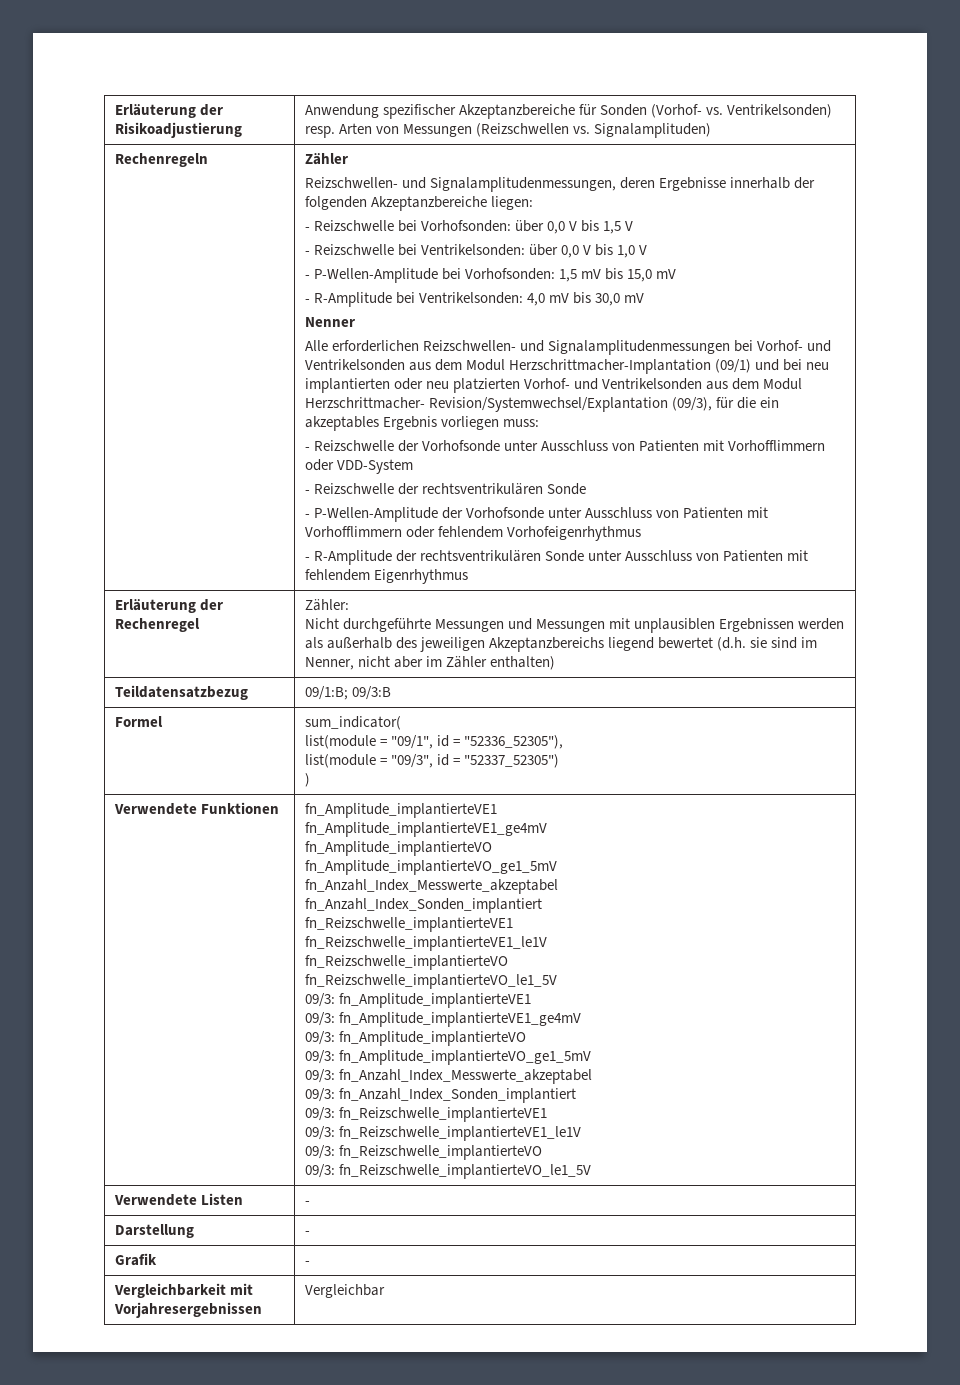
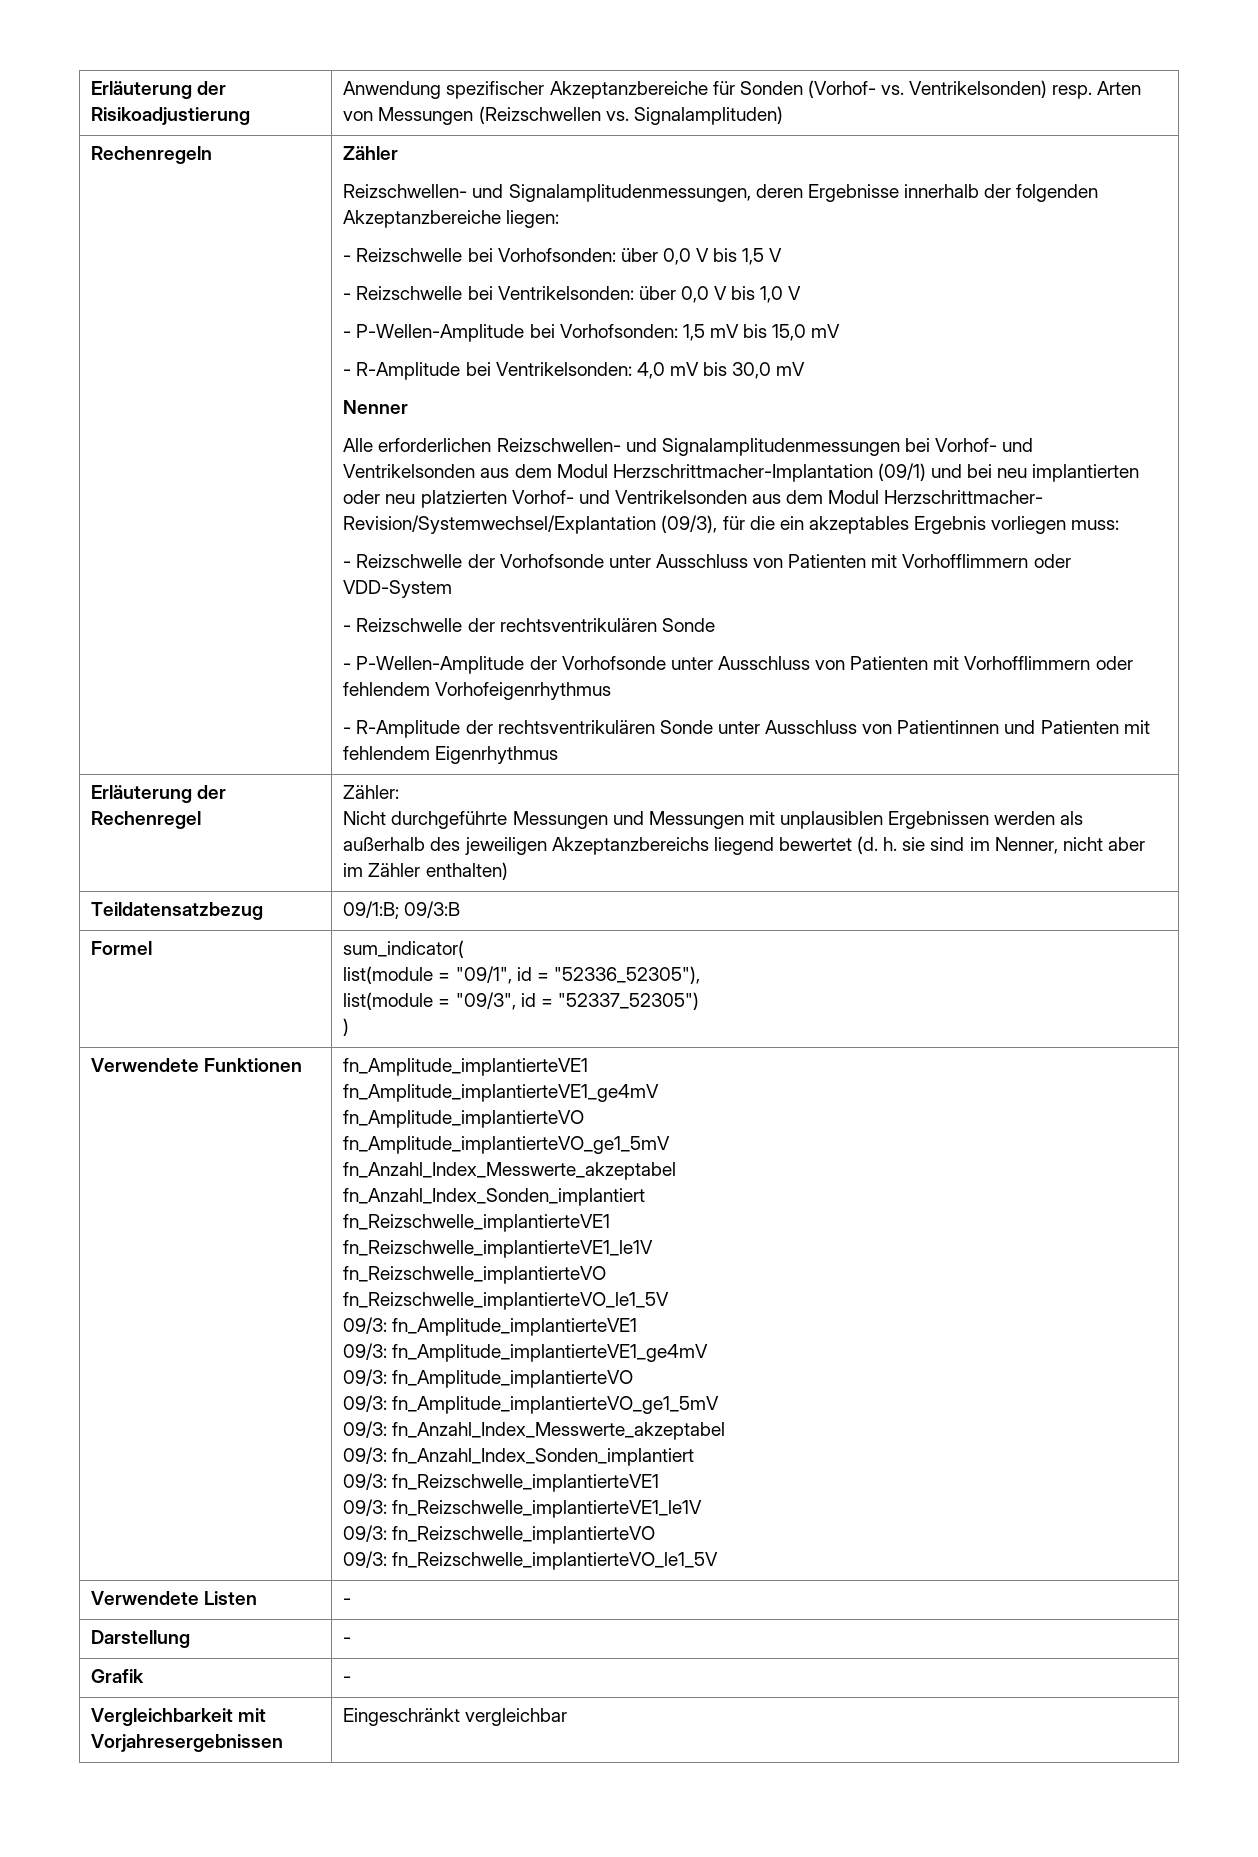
- - R-Amplitude der rechtsventrikulären Sonde unter Ausschluss von Patienten mit fehlendem Eigenrhythmus
+ - R-Amplitude der rechtsventrikulären Sonde unter Ausschluss von Patientinnen und Patienten mit fehlendem Eigenrhythmus
  Erläuterung der Rechenregel | Zähler:
- Nicht durchgeführte Messungen und Messungen mit unplausiblen Ergebnissen werden als außerhalb des jeweiligen Akzeptanzbereichs liegend bewertet (d.h. sie sind im Nenner, nicht aber im Zähler enthalten)
+ Nicht durchgeführte Messungen und Messungen mit unplausiblen Ergebnissen werden als außerhalb des jeweiligen Akzeptanzbereichs liegend bewertet (d. h. sie sind im Nenner, nicht aber im Zähler enthalten)
- Vergleichbarkeit mit Vorjahresergebnissen | Vergleichbar
+ Vergleichbarkeit mit Vorjahresergebnissen | Eingeschränkt vergleichbar

